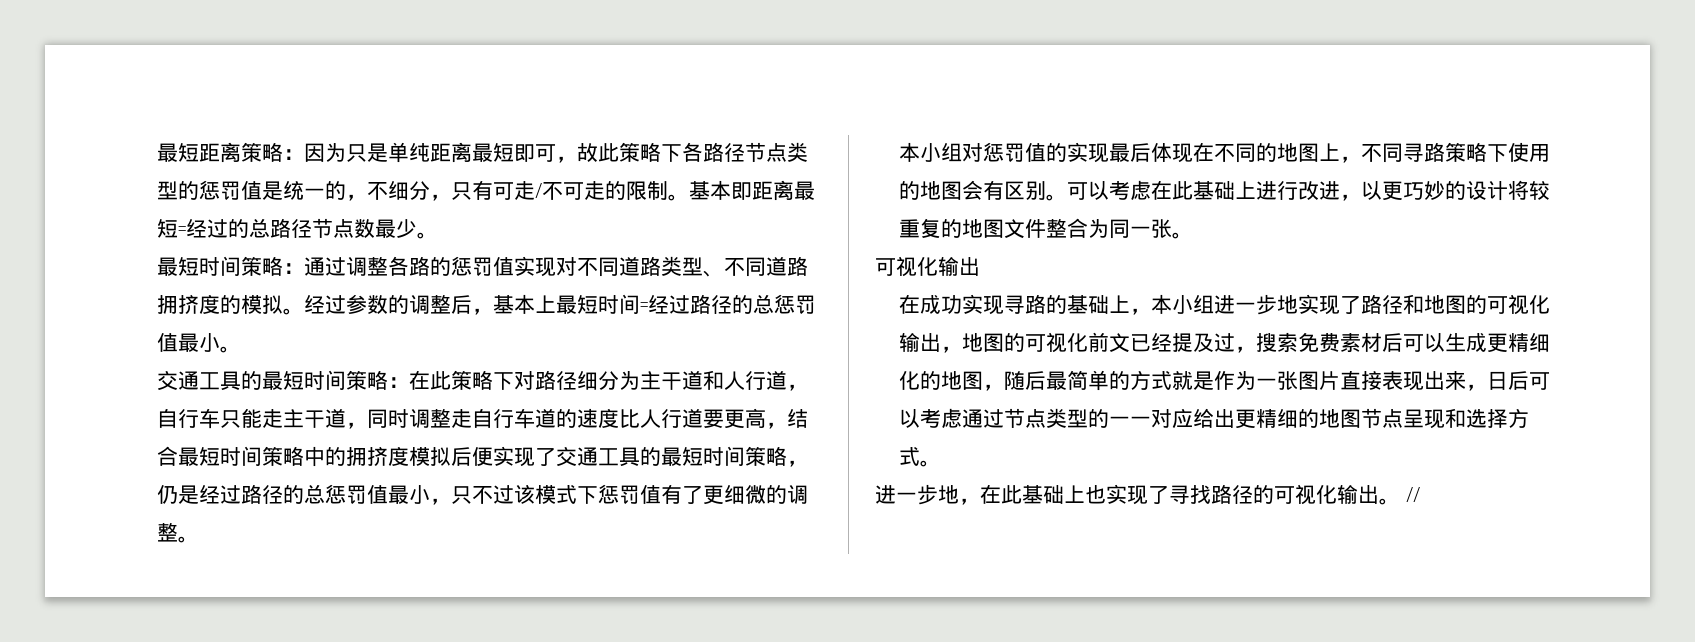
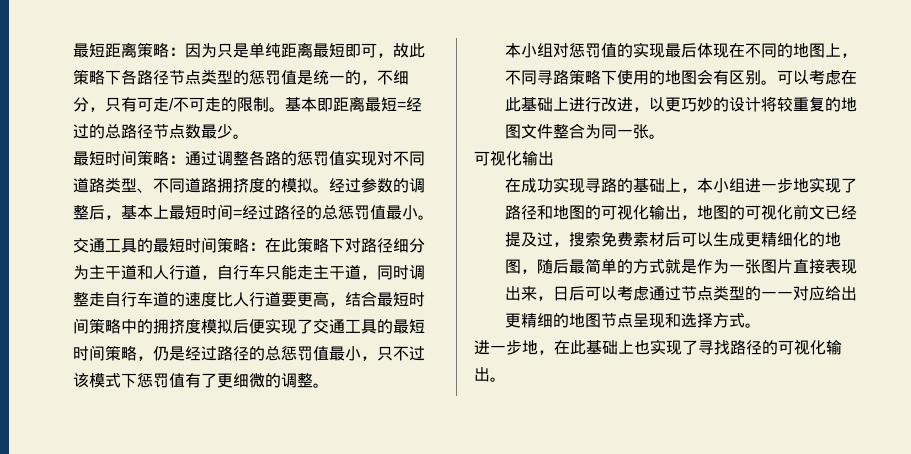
- 进一步地，在此基础上也实现了寻找路径的可视化输出。 //
+ 进一步地，在此基础上也实现了寻找路径的可视化输出。

